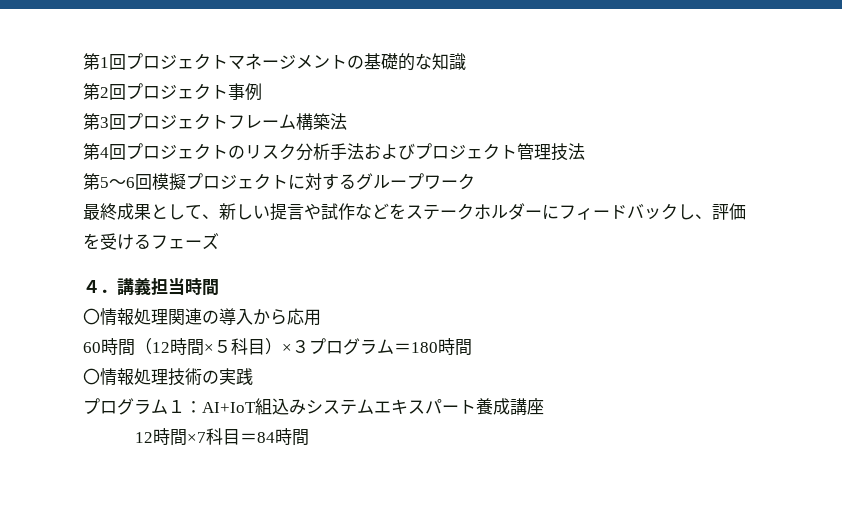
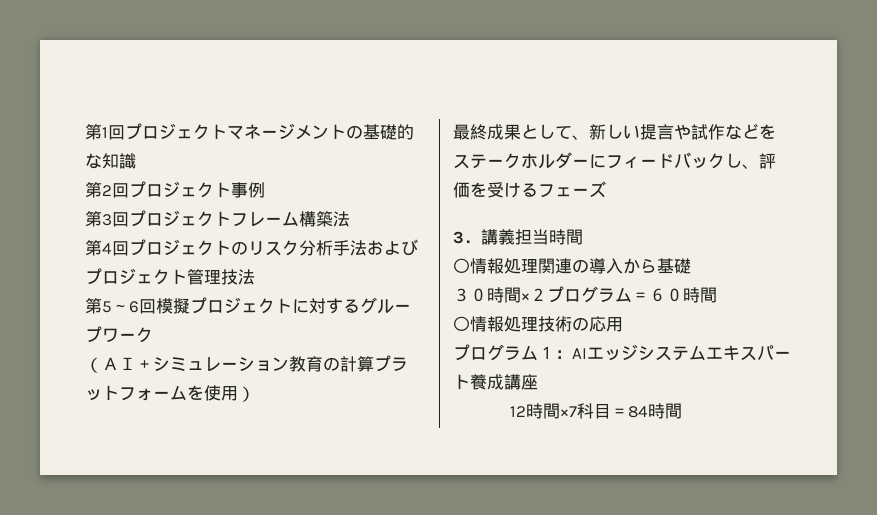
+ （ＡＩ＋シミュレーション教育の計算プラットフォームを使用）
- ４．講義担当時間
+ 3．講義担当時間
- 〇情報処理関連の導入から応用
- 60時間（12時間×５科目）×３プログラム＝180時間
+ 〇情報処理関連の導入から基礎
+ ３０時間×２プログラム＝６０時間
- 〇情報処理技術の実践
+ 〇情報処理技術の応用
- プログラム１：AI+IoT組込みシステムエキスパート養成講座
+ プログラム１：AIエッジシステムエキスパート養成講座

